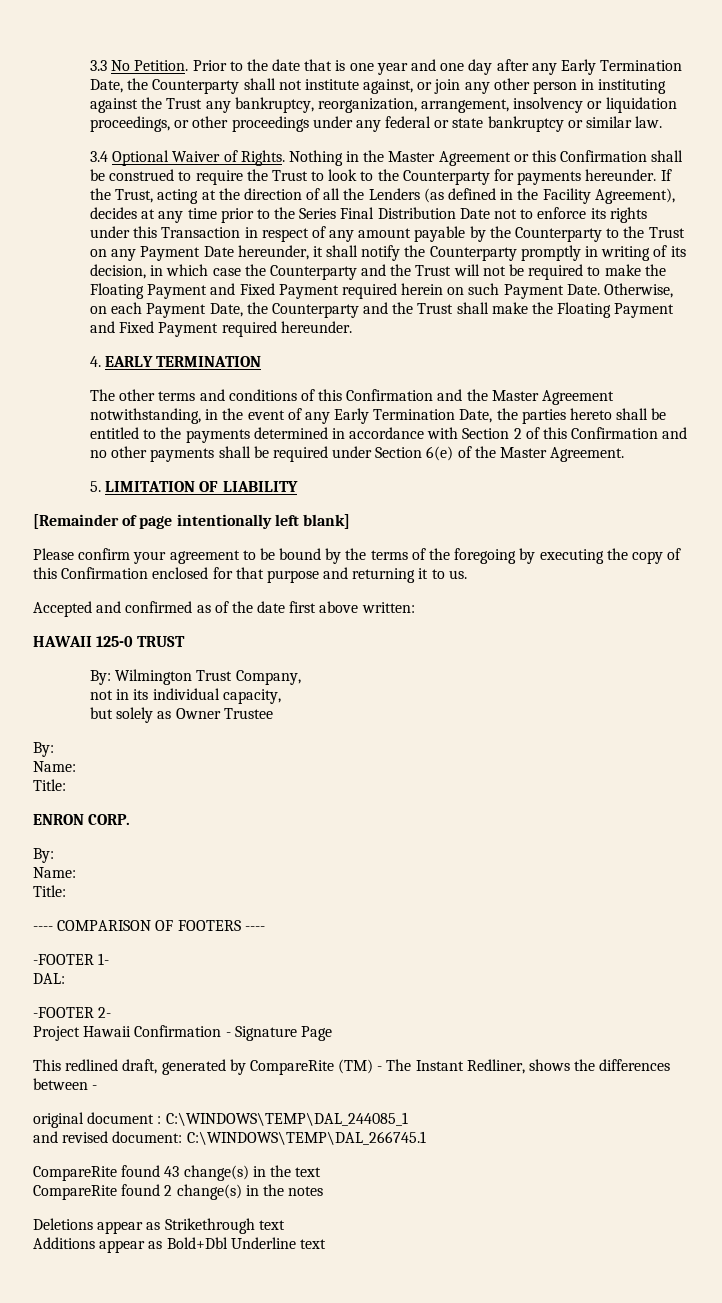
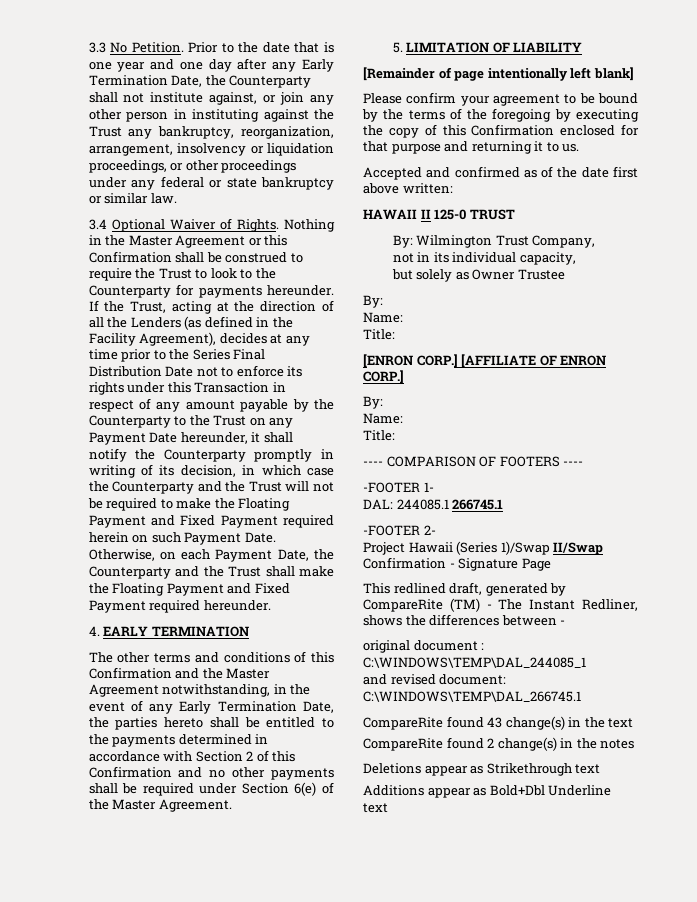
- HAWAII 125-0 TRUST
+ HAWAII II 125-0 TRUST
- ENRON CORP.
+ [ENRON CORP.] [AFFILIATE OF ENRON CORP.]
- DAL:
+ DAL: 244085.1 266745.1
- Project Hawaii Confirmation - Signature Page
+ Project Hawaii (Series 1)/Swap II/Swap Confirmation - Signature Page

